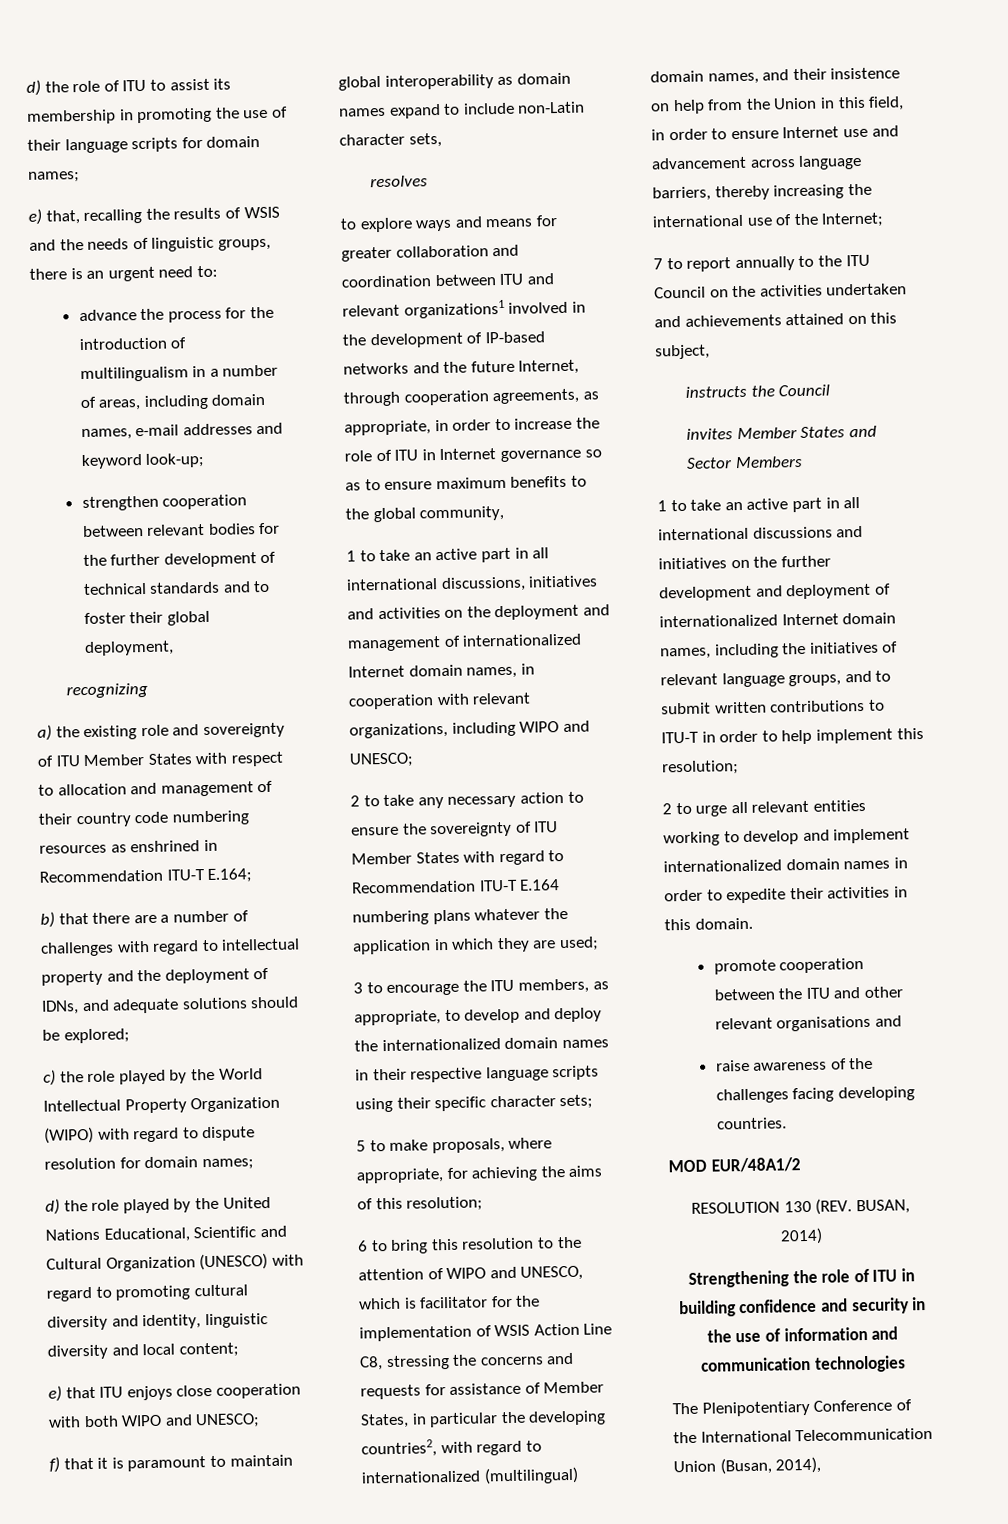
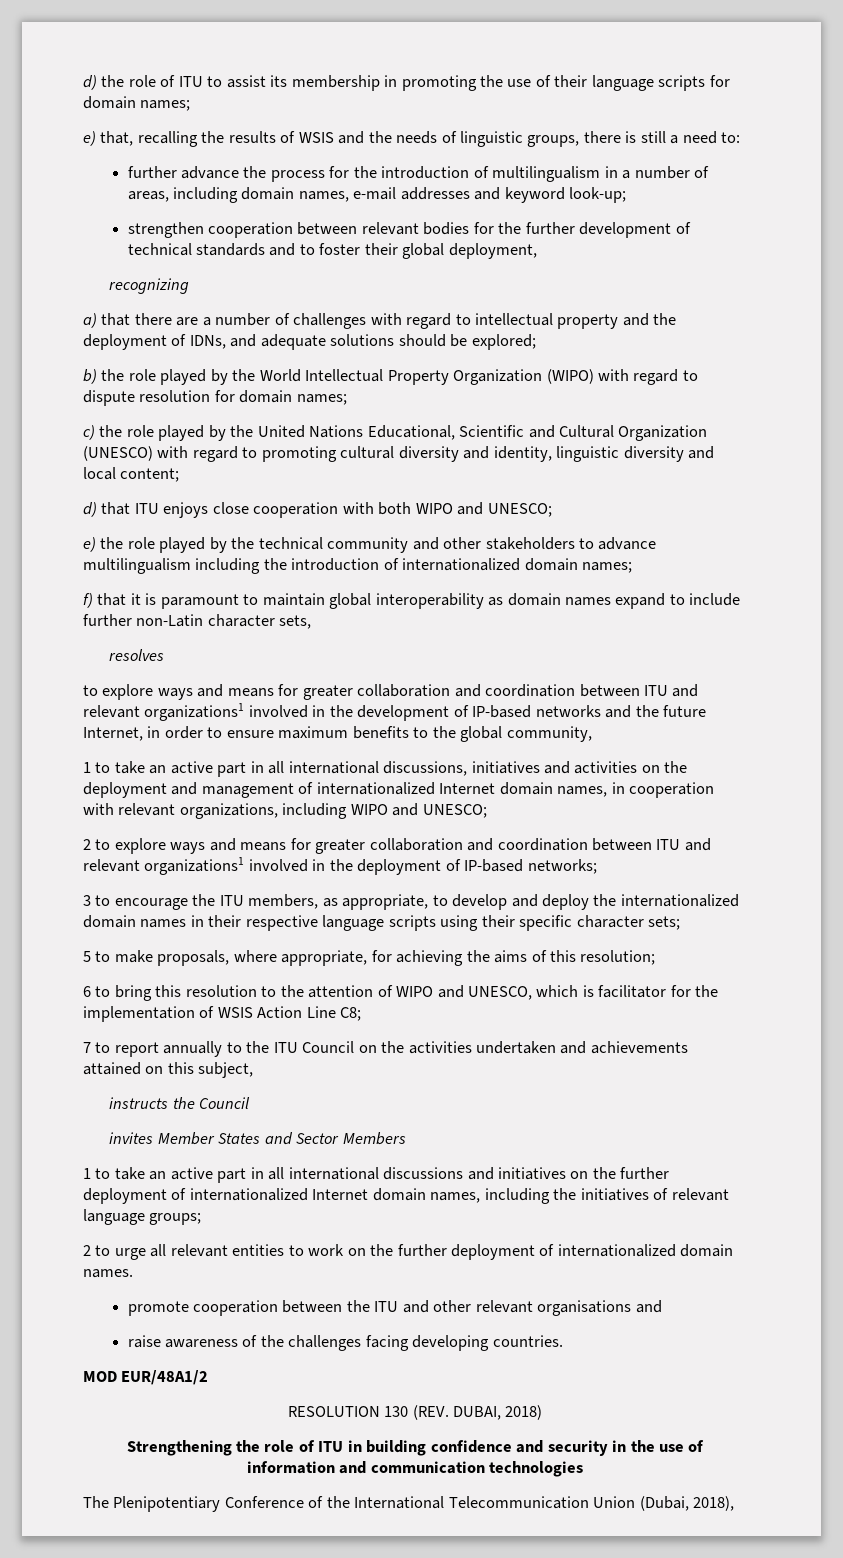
- e) that, recalling the results of WSIS and the needs of linguistic groups, there is an urgent need to:
+ e) that, recalling the results of WSIS and the needs of linguistic groups, there is still a need to:
- advance the process for the introduction of multilingualism in a number of areas, including domain names, e-mail addresses and keyword look-up;
+ further advance the process for the introduction of multilingualism in a number of areas, including domain names, e-mail addresses and keyword look-up;
- a) the existing role and sovereignty of ITU Member States with respect to allocation and management of their country code numbering resources as enshrined in Recommendation ITU-T E.164;
- b) that there are a number of challenges with regard to intellectual property and the deployment of IDNs, and adequate solutions should be explored;
+ a) that there are a number of challenges with regard to intellectual property and the deployment of IDNs, and adequate solutions should be explored;
- c) the role played by the World Intellectual Property Organization (WIPO) with regard to dispute resolution for domain names;
+ b) the role played by the World Intellectual Property Organization (WIPO) with regard to dispute resolution for domain names;
- d) the role played by the United Nations Educational, Scientific and Cultural Organization (UNESCO) with regard to promoting cultural diversity and identity, linguistic diversity and local content;
+ c) the role played by the United Nations Educational, Scientific and Cultural Organization (UNESCO) with regard to promoting cultural diversity and identity, linguistic diversity and local content;
- e) that ITU enjoys close cooperation with both WIPO and UNESCO;
+ d) that ITU enjoys close cooperation with both WIPO and UNESCO;
+ e) the role played by the technical community and other stakeholders to advance multilingualism including the introduction of internationalized domain names;
- f) that it is paramount to maintain global interoperability as domain names expand to include non-Latin character sets,
+ f) that it is paramount to maintain global interoperability as domain names expand to include further non-Latin character sets,
- to explore ways and means for greater collaboration and coordination between ITU and relevant organizations1 involved in the development of IP-based networks and the future Internet, through cooperation agreements, as appropriate, in order to increase the role of ITU in Internet governance so as to ensure maximum benefits to the global community,
+ to explore ways and means for greater collaboration and coordination between ITU and relevant organizations1 involved in the development of IP-based networks and the future Internet, in order to ensure maximum benefits to the global community,
- 2 to take any necessary action to ensure the sovereignty of ITU Member States with regard to Recommendation ITU-T E.164 numbering plans whatever the application in which they are used;
+ 2 to explore ways and means for greater collaboration and coordination between ITU and relevant organizations1 involved in the deployment of IP-based networks;
- 6 to bring this resolution to the attention of WIPO and UNESCO, which is facilitator for the implementation of WSIS Action Line C8, stressing the concerns and requests for assistance of Member States, in particular the developing countries2, with regard to internationalized (multilingual) domain names, and their insistence on help from the Union in this field, in order to ensure Internet use and advancement across language barriers, thereby increasing the international use of the Internet;
+ 6 to bring this resolution to the attention of WIPO and UNESCO, which is facilitator for the implementation of WSIS Action Line C8;
- 1 to take an active part in all international discussions and initiatives on the further development and deployment of internationalized Internet domain names, including the initiatives of relevant language groups, and to submit written contributions to ITU-T in order to help implement this resolution;
+ 1 to take an active part in all international discussions and initiatives on the further deployment of internationalized Internet domain names, including the initiatives of relevant language groups;
- 2 to urge all relevant entities working to develop and implement internationalized domain names in order to expedite their activities in this domain.
+ 2 to urge all relevant entities to work on the further deployment of internationalized domain names.
- RESOLUTION 130 (REV. BUSAN, 2014)
+ RESOLUTION 130 (REV. DUBAI, 2018)
- The Plenipotentiary Conference of the International Telecommunication Union (Busan, 2014),
+ The Plenipotentiary Conference of the International Telecommunication Union (Dubai, 2018),

